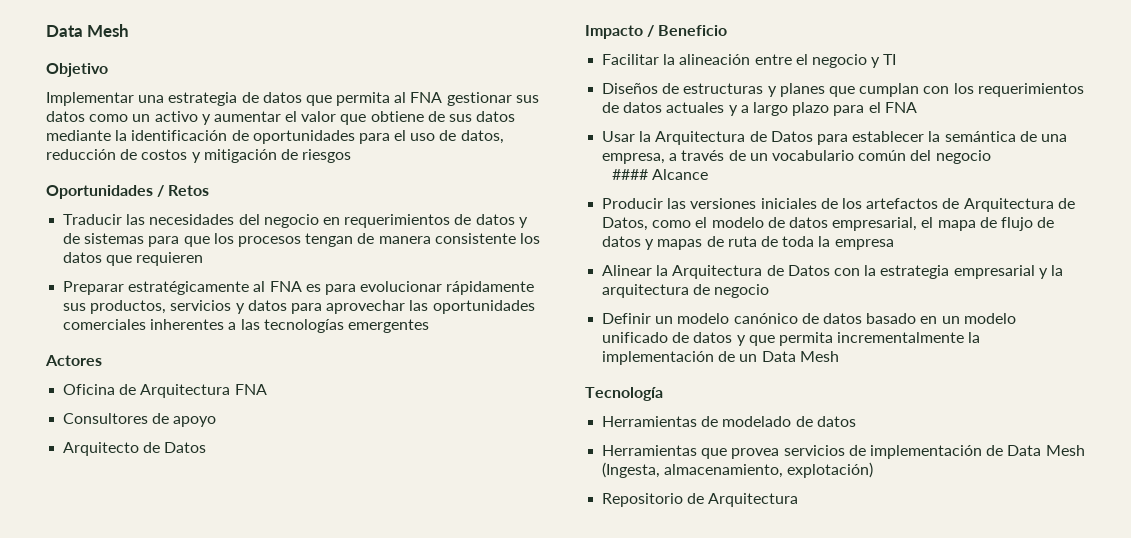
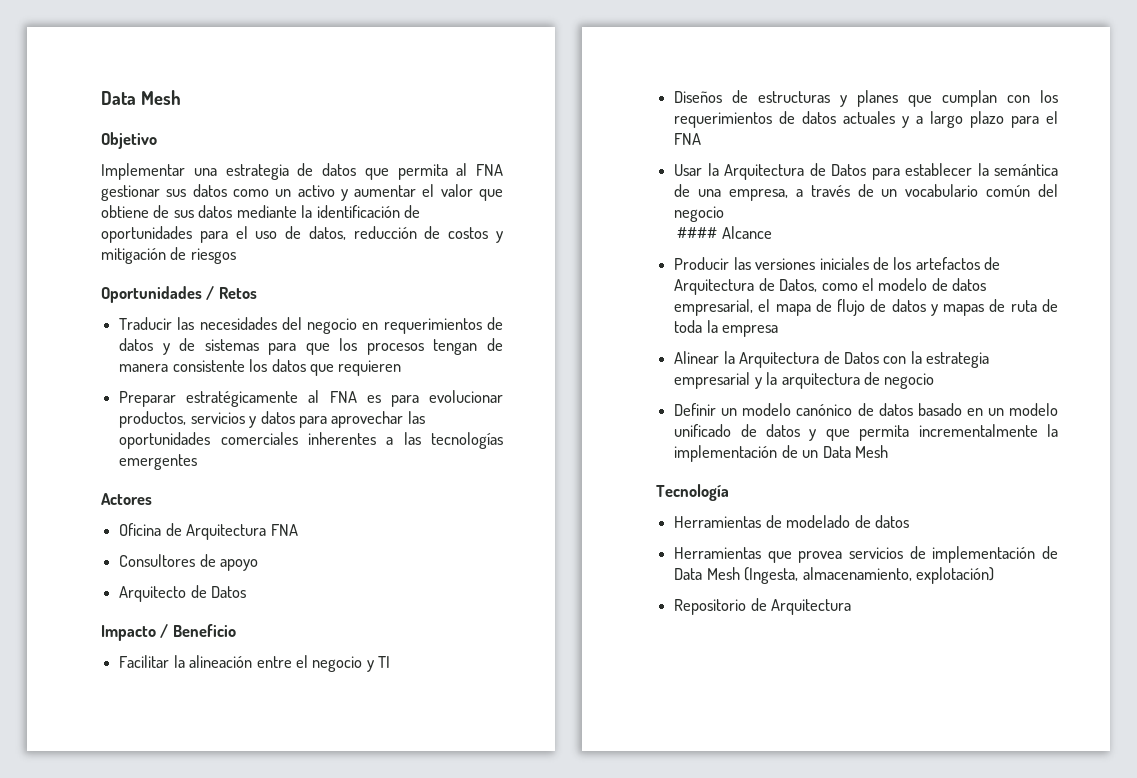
- Preparar estratégicamente al FNA es para evolucionar rápidamente sus productos, servicios y datos para aprovechar las oportunidades comerciales inherentes a las tecnologías emergentes
+ Preparar estratégicamente al FNA es para evolucionar productos, servicios y datos para aprovechar las oportunidades comerciales inherentes a las tecnologías emergentes

